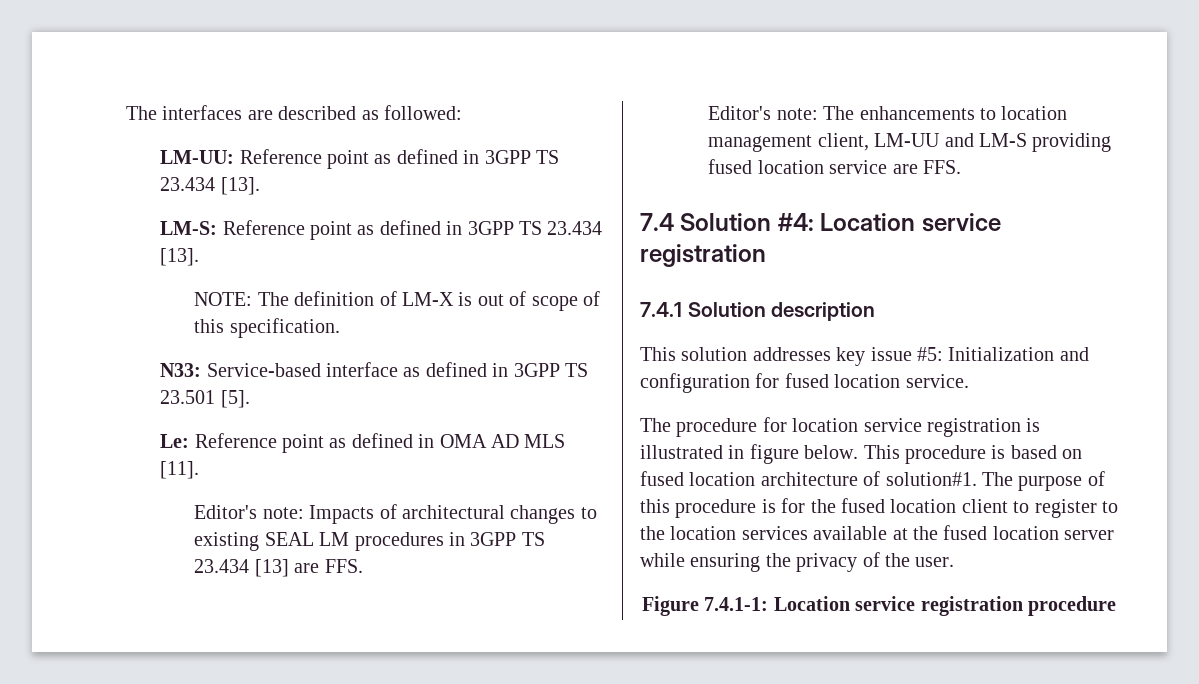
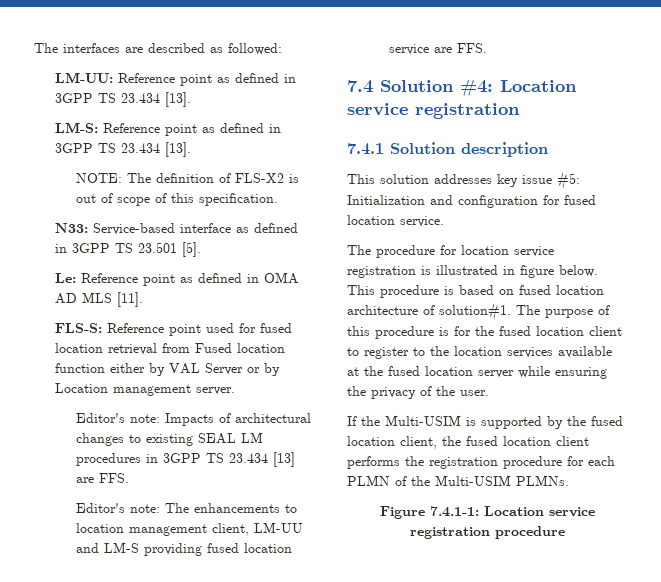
- NOTE: The definition of LM-X is out of scope of this specification.
+ NOTE: The definition of FLS-X2 is out of scope of this specification.
+ FLS-S: Reference point used for fused location retrieval from Fused location function either by VAL Server or by Location management server.
+ If the Multi-USIM is supported by the fused location client, the fused location client performs the registration procedure for each PLMN of the Multi-USIM PLMNs.

